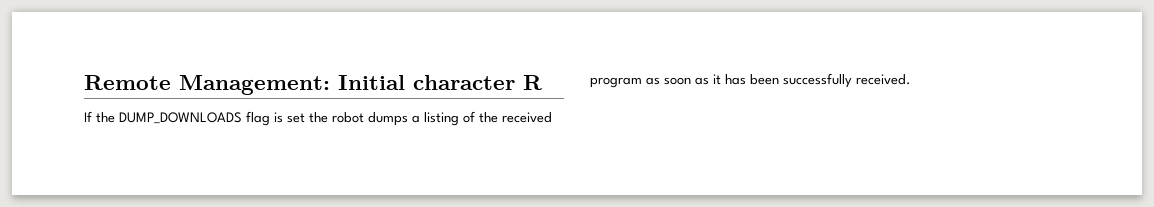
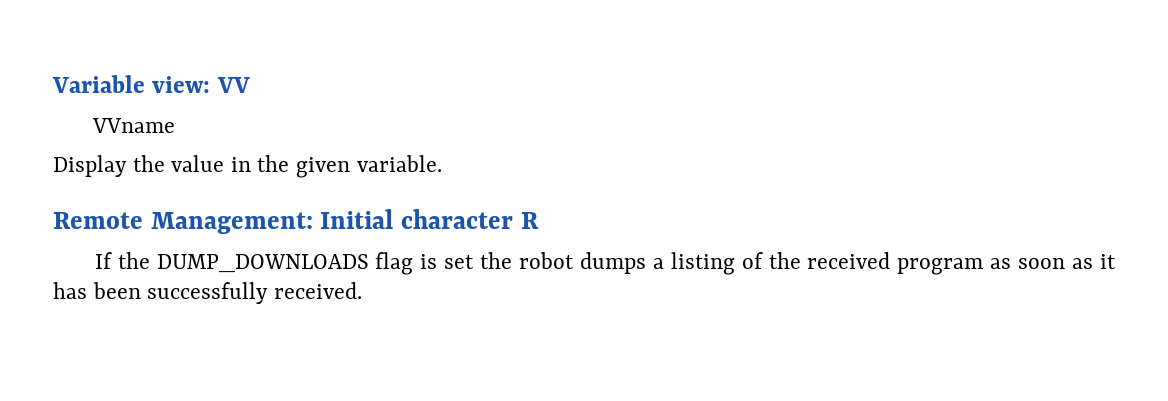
+ Variable view: VV
+ VVname
+ Display the value in the given variable.

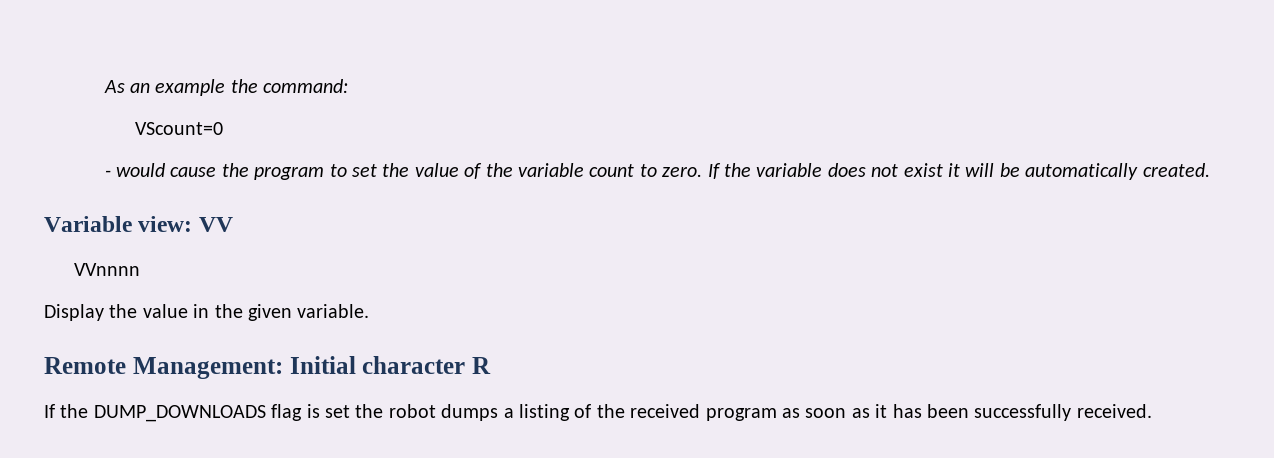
+ As an example the command:
+ VScount=0
+ - would cause the program to set the value of the variable count to zero. If the variable does not exist it will be automatically created.
- VVname
+ VVnnnn

